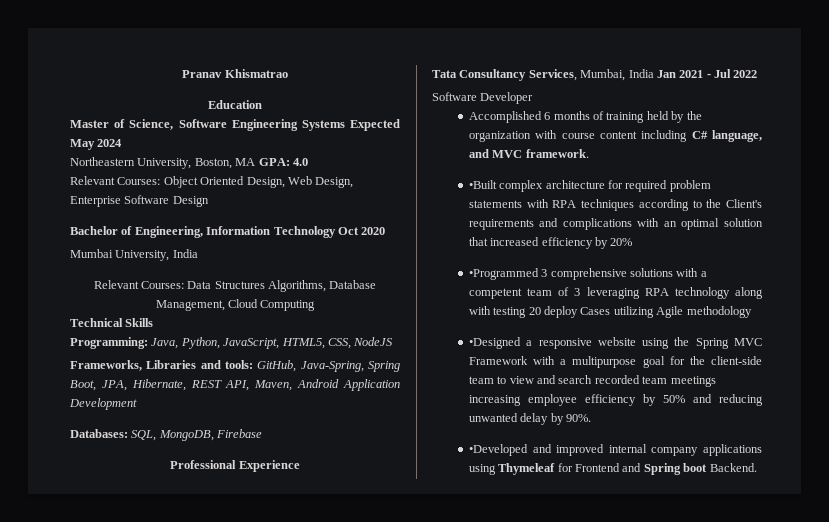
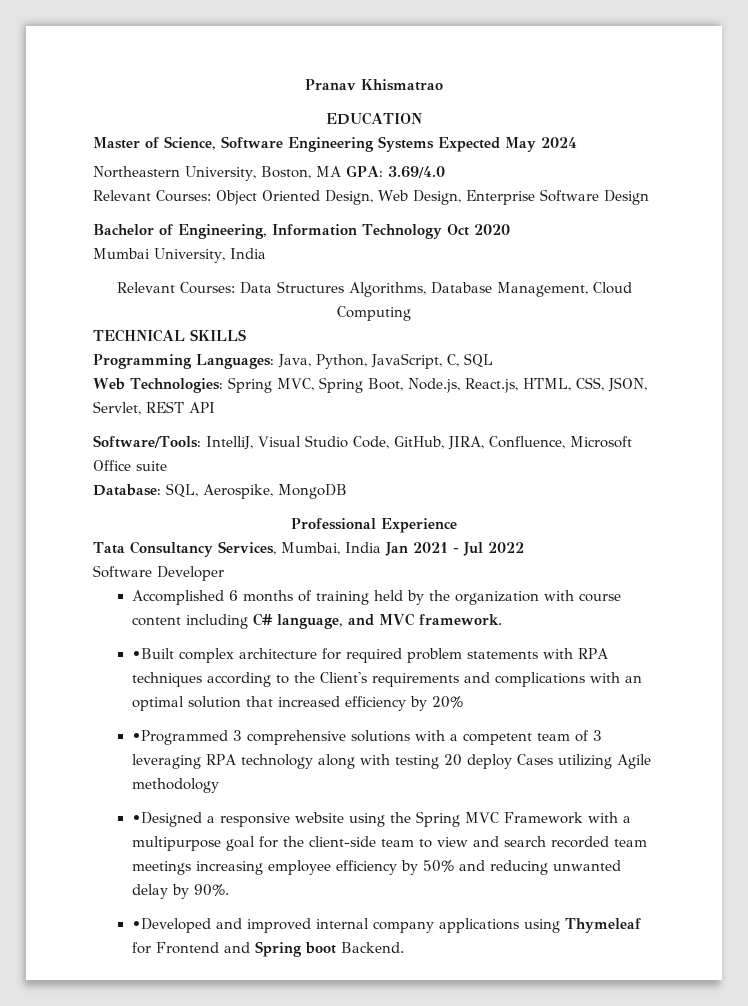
- Education
+ EDUCATION
- Northeastern University, Boston, MA GPA: 4.0
+ Northeastern University, Boston, MA GPA: 3.69/4.0
- Technical Skills
- Programming: Java, Python, JavaScript, HTML5, CSS, NodeJS
- Frameworks, Libraries and tools: GitHub, Java-Spring, Spring Boot, JPA, Hibernate, REST API, Maven, Android Application Development
- Databases: SQL, MongoDB, Firebase
+ TECHNICAL SKILLS
+ Programming Languages: Java, Python, JavaScript, C, SQL
+ Web Technologies: Spring MVC, Spring Boot, Node.js, React.js, HTML, CSS, JSON, Servlet, REST API
+ Software/Tools: IntelliJ, Visual Studio Code, GitHub, JIRA, Confluence, Microsoft Office suite
+ Database: SQL, Aerospike, MongoDB

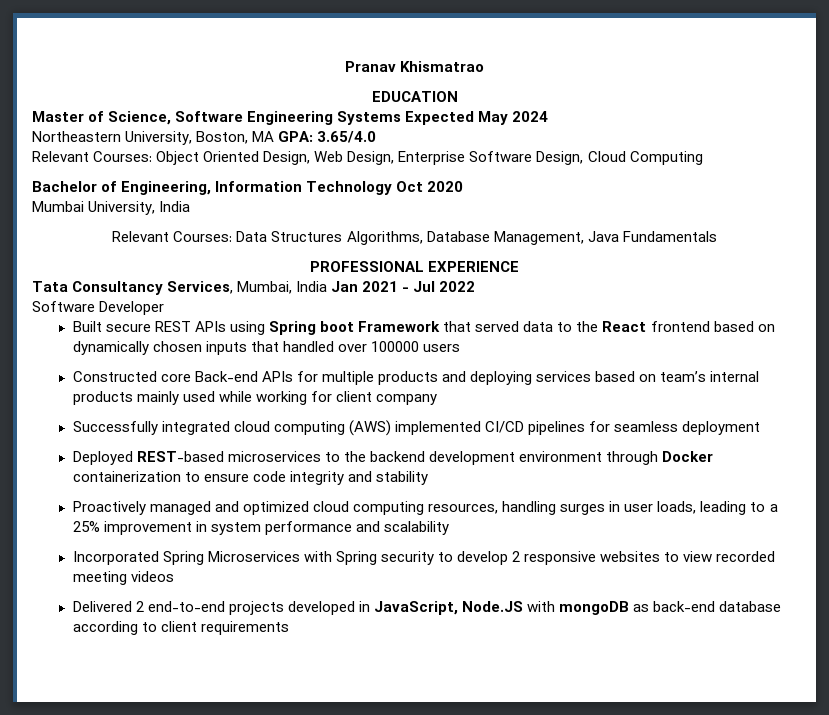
- Northeastern University, Boston, MA GPA: 3.69/4.0
+ Northeastern University, Boston, MA GPA: 3.65/4.0
- Relevant Courses: Object Oriented Design, Web Design, Enterprise Software Design
+ Relevant Courses: Object Oriented Design, Web Design, Enterprise Software Design, Cloud Computing
- Relevant Courses: Data Structures Algorithms, Database Management, Cloud Computing
- TECHNICAL SKILLS
- Programming Languages: Java, Python, JavaScript, C, SQL
- Web Technologies: Spring MVC, Spring Boot, Node.js, React.js, HTML, CSS, JSON, Servlet, REST API
- Software/Tools: IntelliJ, Visual Studio Code, GitHub, JIRA, Confluence, Microsoft Office suite
- Database: SQL, Aerospike, MongoDB
- Professional Experience
+ Relevant Courses: Data Structures Algorithms, Database Management, Java Fundamentals
+ PROFESSIONAL EXPERIENCE
- Accomplished 6 months of training held by the organization with course content including C# language, and MVC framework.
- •Built complex architecture for required problem statements with RPA techniques according to the Client's requirements and complications with an optimal solution that increased efficiency by 20%
- •Programmed 3 comprehensive solutions with a competent team of 3 leveraging RPA technology along with testing 20 deploy Cases utilizing Agile methodology
- •Designed a responsive website using the Spring MVC Framework with a multipurpose goal for the client-side team to view and search recorded team meetings increasing employee efficiency by 50% and reducing unwanted delay by 90%.
- •Developed and improved internal company applications using Thymeleaf for Frontend and Spring boot Backend.
+ Built secure REST APIs using Spring boot Framework that served data to the React frontend based on dynamically chosen inputs that handled over 100000 users
+ Constructed core Back-end APIs for multiple products and deploying services based on team’s internal products mainly used while working for client company
+ Successfully integrated cloud computing (AWS) implemented CI/CD pipelines for seamless deployment
+ Deployed REST-based microservices to the backend development environment through Docker containerization to ensure code integrity and stability
+ Proactively managed and optimized cloud computing resources, handling surges in user loads, leading to a 25% improvement in system performance and scalability
+ Incorporated Spring Microservices with Spring security to develop 2 responsive websites to view recorded meeting videos
+ Delivered 2 end-to-end projects developed in JavaScript, Node.JS with mongoDB as back-end database according to client requirements

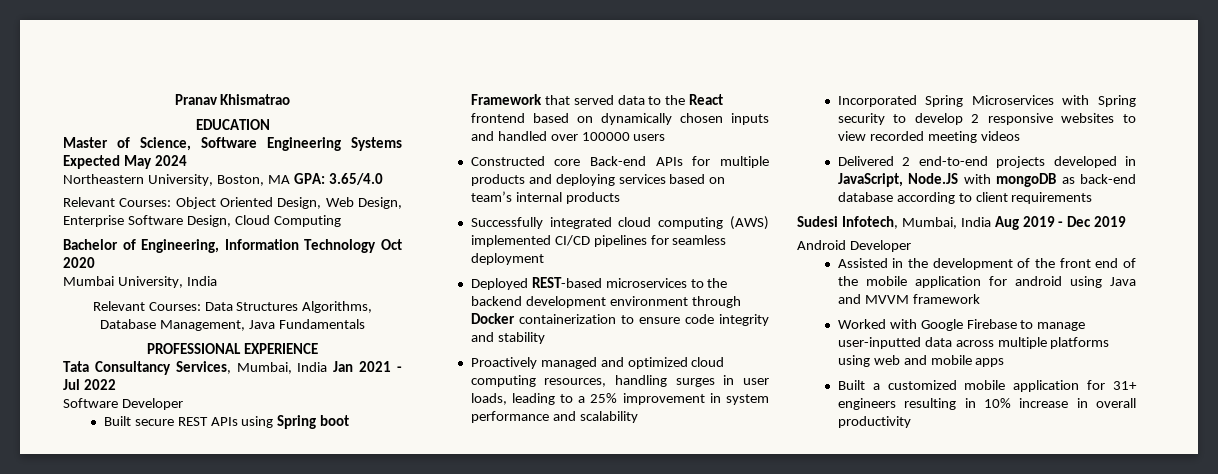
- Built secure REST APIs using Spring boot Framework that served data to the React frontend based on dynamically chosen inputs that handled over 100000 users
+ Built secure REST APIs using Spring boot Framework that served data to the React frontend based on dynamically chosen inputs and handled over 100000 users
- Constructed core Back-end APIs for multiple products and deploying services based on team’s internal products mainly used while working for client company
+ Constructed core Back-end APIs for multiple products and deploying services based on team’s internal products
+ Sudesi Infotech, Mumbai, India Aug 2019 - Dec 2019
+ Android Developer
+ Assisted in the development of the front end of the mobile application for android using Java and MVVM framework
+ Worked with Google Firebase to manage user-inputted data across multiple platforms using web and mobile apps
+ Built a customized mobile application for 31+ engineers resulting in 10% increase in overall productivity

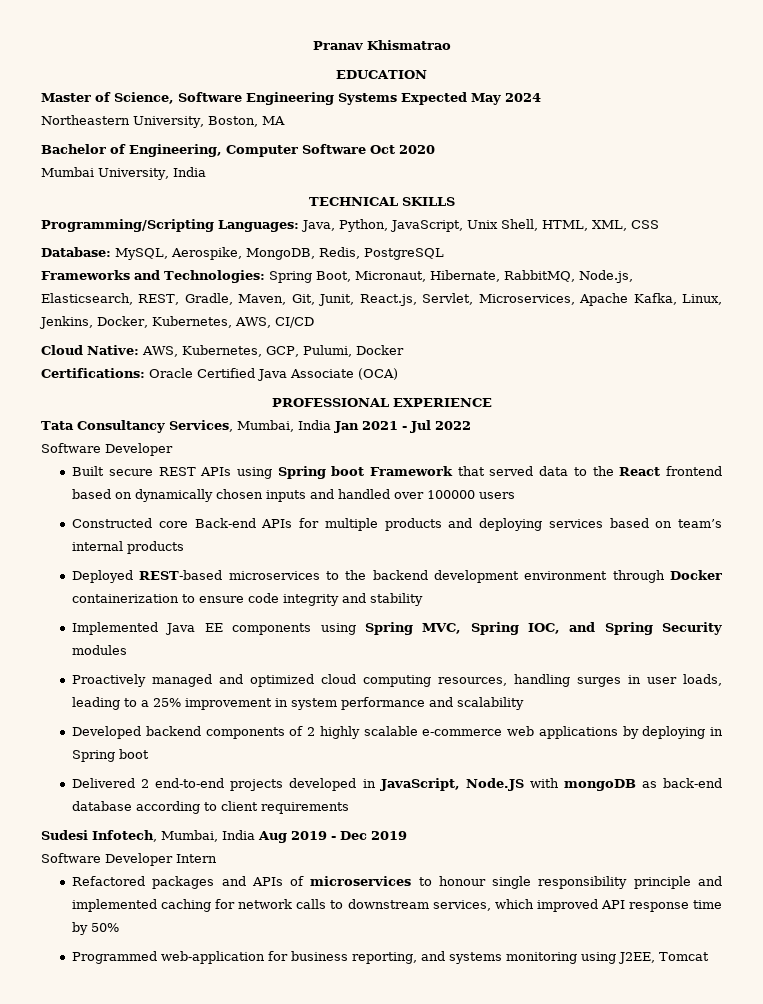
- Northeastern University, Boston, MA GPA: 3.65/4.0
- Relevant Courses: Object Oriented Design, Web Design, Enterprise Software Design, Cloud Computing
+ Northeastern University, Boston, MA
- Bachelor of Engineering, Information Technology Oct 2020
+ Bachelor of Engineering, Computer Software Oct 2020
- Relevant Courses: Data Structures Algorithms, Database Management, Java Fundamentals
+ TECHNICAL SKILLS
+ Programming/Scripting Languages: Java, Python, JavaScript, Unix Shell, HTML, XML, CSS
+ Database: MySQL, Aerospike, MongoDB, Redis, PostgreSQL
+ Frameworks and Technologies: Spring Boot, Micronaut, Hibernate, RabbitMQ, Node.js, Elasticsearch, REST, Gradle, Maven, Git, Junit, React.js, Servlet, Microservices, Apache Kafka, Linux, Jenkins, Docker, Kubernetes, AWS, CI/CD
+ Cloud Native: AWS, Kubernetes, GCP, Pulumi, Docker
+ Certifications: Oracle Certified Java Associate (OCA)
- Successfully integrated cloud computing (AWS) implemented CI/CD pipelines for seamless deployment
+ Implemented Java EE components using Spring MVC, Spring IOC, and Spring Security modules
- Incorporated Spring Microservices with Spring security to develop 2 responsive websites to view recorded meeting videos
+ Developed backend components of 2 highly scalable e-commerce web applications by deploying in Spring boot
- Android Developer
- Assisted in the development of the front end of the mobile application for android using Java and MVVM framework
- Worked with Google Firebase to manage user-inputted data across multiple platforms using web and mobile apps
- Built a customized mobile application for 31+ engineers resulting in 10% increase in overall productivity
+ Software Developer Intern
+ Refactored packages and APIs of microservices to honour single responsibility principle and implemented caching for network calls to downstream services, which improved API response time by 50%
+ Programmed web-application for business reporting, and systems monitoring using J2EE, Tomcat

